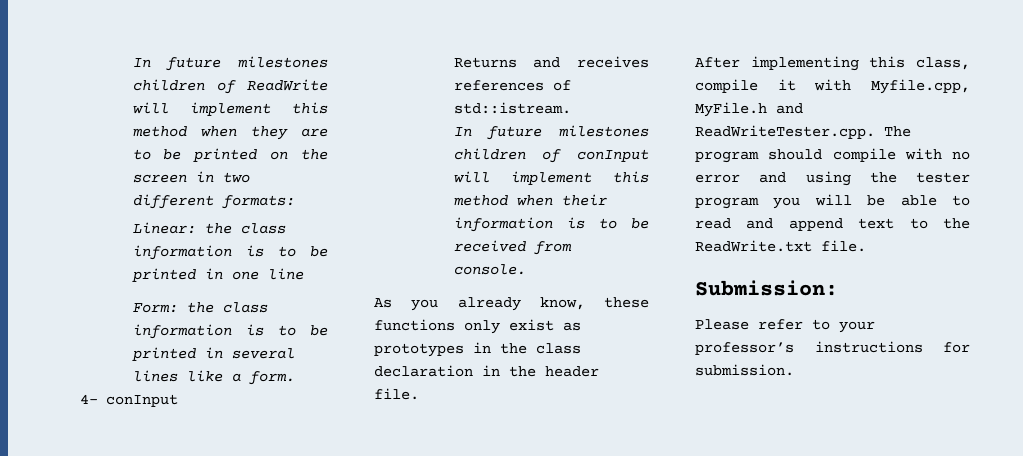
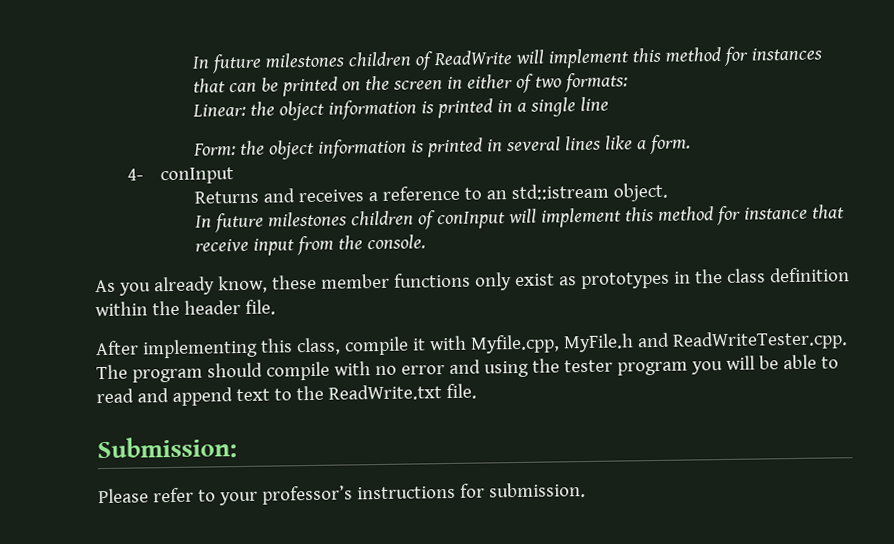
- In future milestones children of ReadWrite will implement this method when they are to be printed on the screen in two different formats:
+ In future milestones children of ReadWrite will implement this method for instances that can be printed on the screen in either of two formats:
- Linear: the class information is to be printed in one line
+ Linear: the object information is printed in a single line
- Form: the class information is to be printed in several lines like a form.
+ Form: the object information is printed in several lines like a form.
- Returns and receives references of std::istream.
+ Returns and receives a reference to an std::istream object.
- In future milestones children of conInput will implement this method when their information is to be received from console.
+ In future milestones children of conInput will implement this method for instance that receive input from the console.
- As you already know, these functions only exist as prototypes in the class declaration in the header file.
+ As you already know, these member functions only exist as prototypes in the class definition within the header file.

